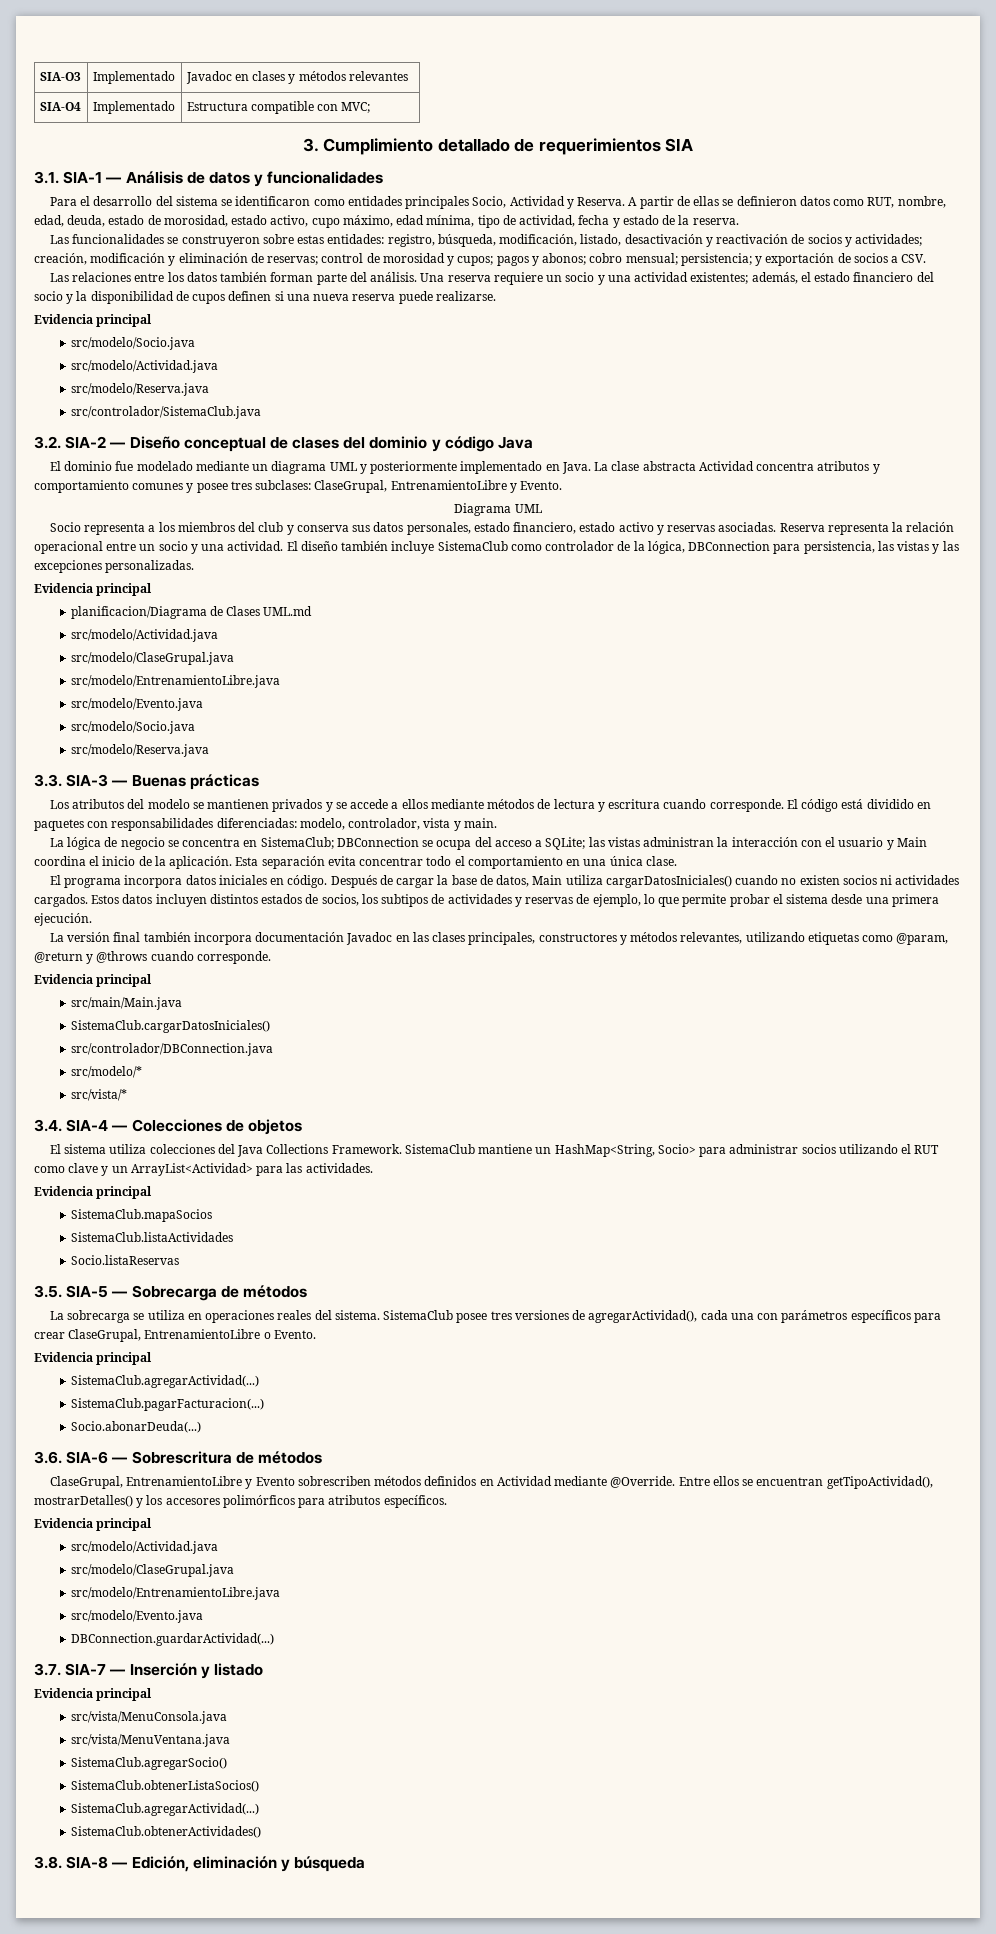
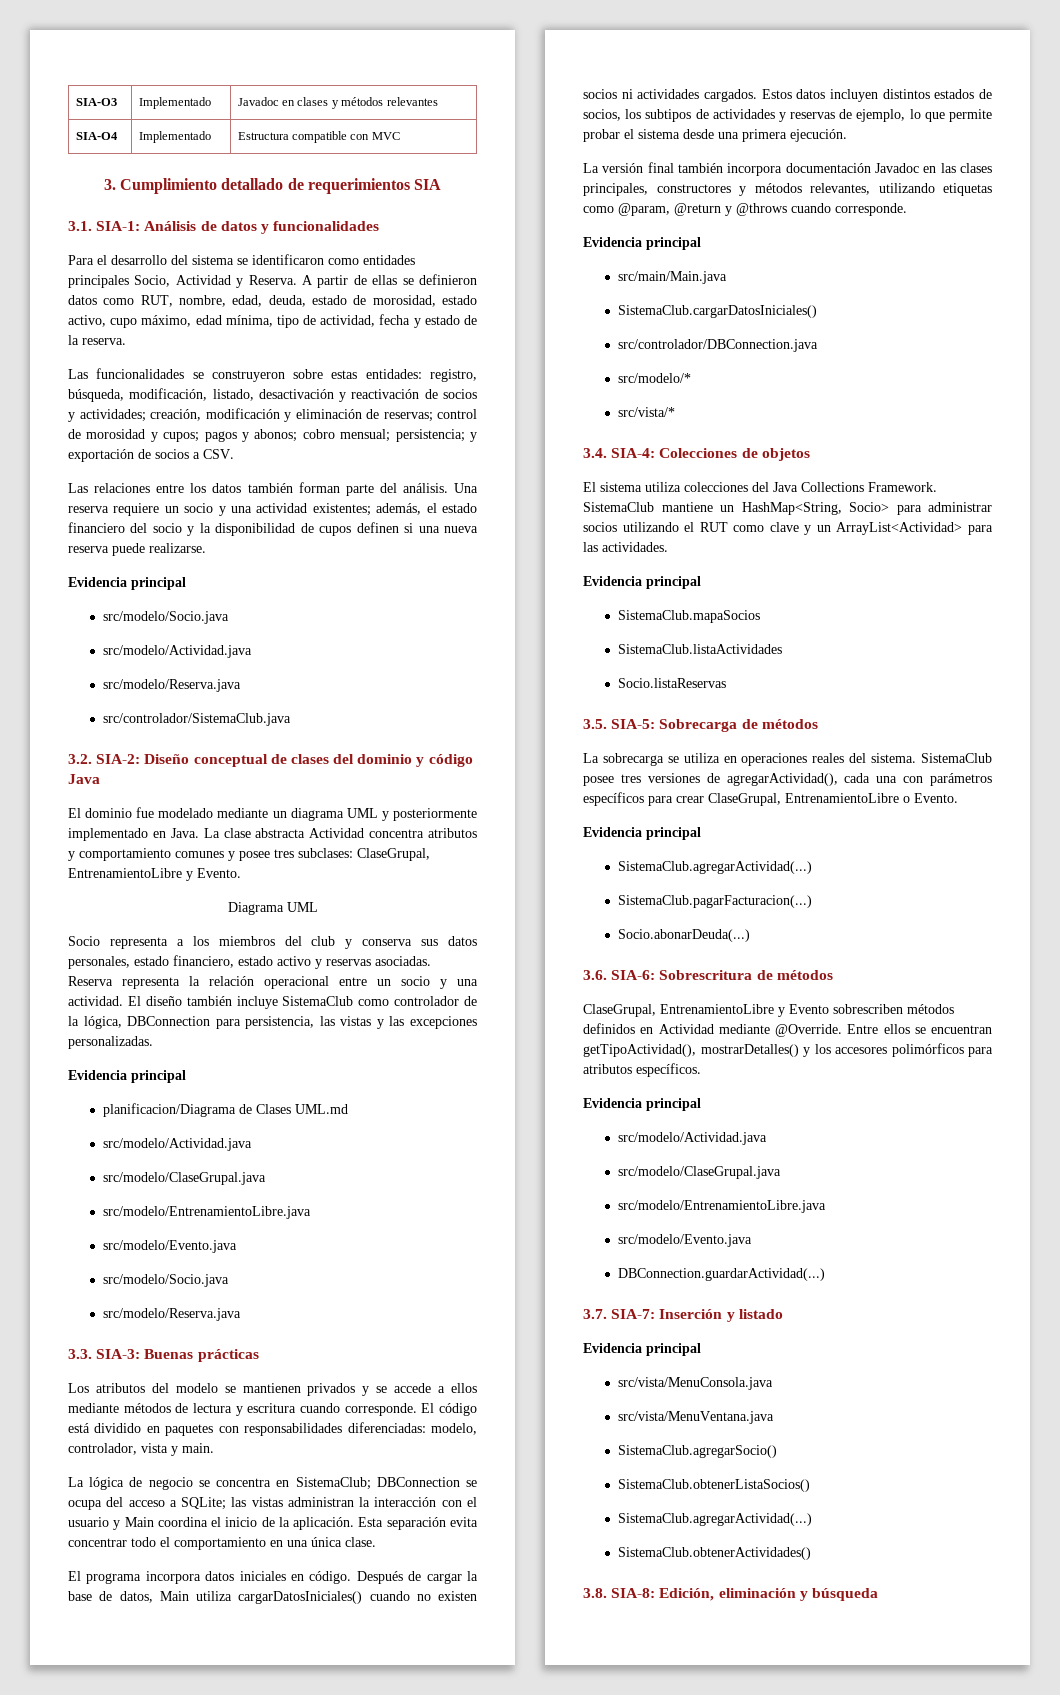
- SIA-O4 | Implementado | Estructura compatible con MVC;
+ SIA-O4 | Implementado | Estructura compatible con MVC
- 3.1. SIA-1 — Análisis de datos y funcionalidades
+ 3.1. SIA-1: Análisis de datos y funcionalidades
- 3.2. SIA-2 — Diseño conceptual de clases del dominio y código Java
+ 3.2. SIA-2: Diseño conceptual de clases del dominio y código Java
- 3.3. SIA-3 — Buenas prácticas
+ 3.3. SIA-3: Buenas prácticas
- 3.4. SIA-4 — Colecciones de objetos
+ 3.4. SIA-4: Colecciones de objetos
- 3.5. SIA-5 — Sobrecarga de métodos
+ 3.5. SIA-5: Sobrecarga de métodos
- 3.6. SIA-6 — Sobrescritura de métodos
+ 3.6. SIA-6: Sobrescritura de métodos
- 3.7. SIA-7 — Inserción y listado
+ 3.7. SIA-7: Inserción y listado
- 3.8. SIA-8 — Edición, eliminación y búsqueda
+ 3.8. SIA-8: Edición, eliminación y búsqueda

